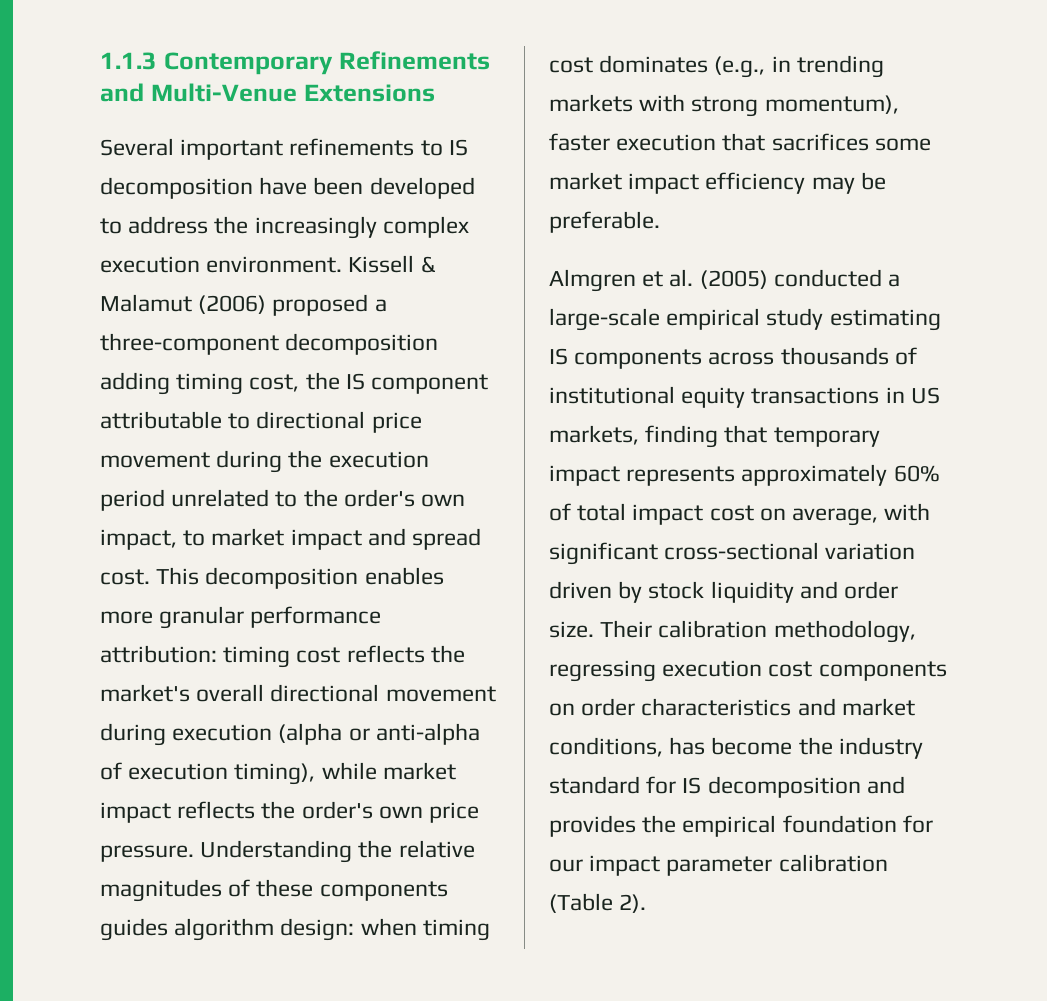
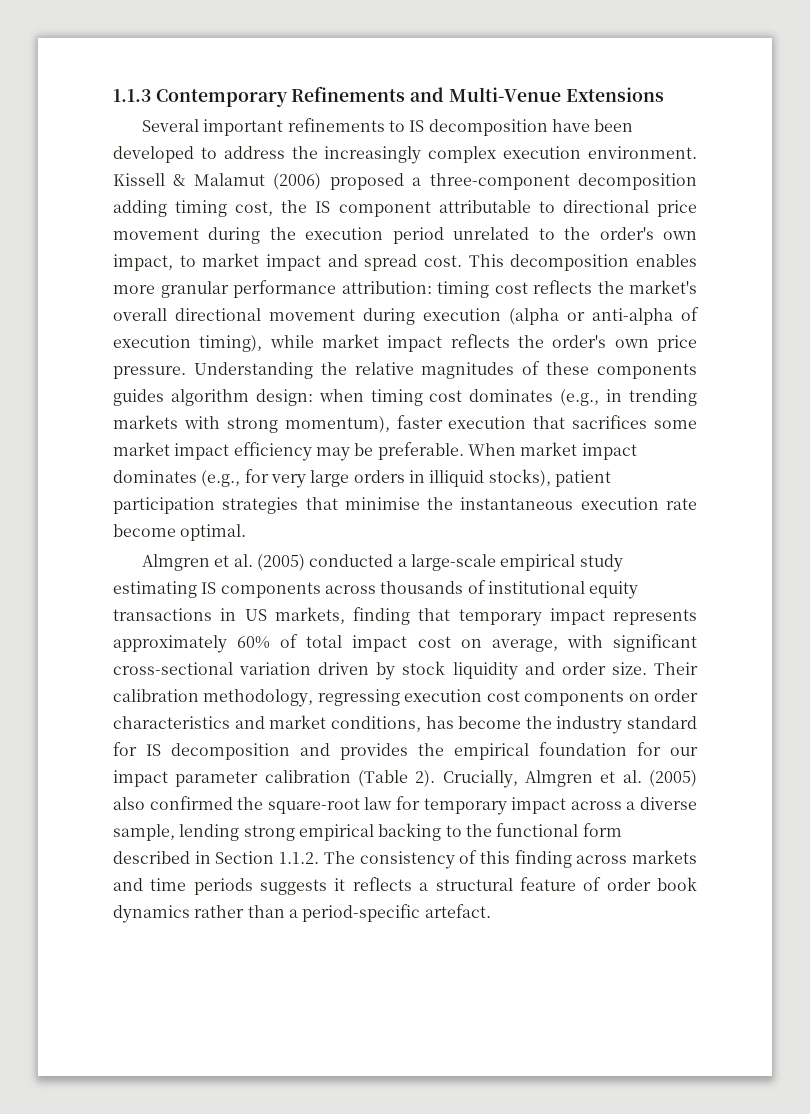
+ When market impact dominates (e.g., for very large orders in illiquid stocks), patient participation strategies that minimise the instantaneous execution rate become optimal.
+ Crucially, Almgren et al. (2005) also confirmed the square-root law for temporary impact across a diverse sample, lending strong empirical backing to the functional form described in Section 1.1.2. The consistency of this finding across markets and time periods suggests it reflects a structural feature of order book dynamics rather than a period-specific artefact.

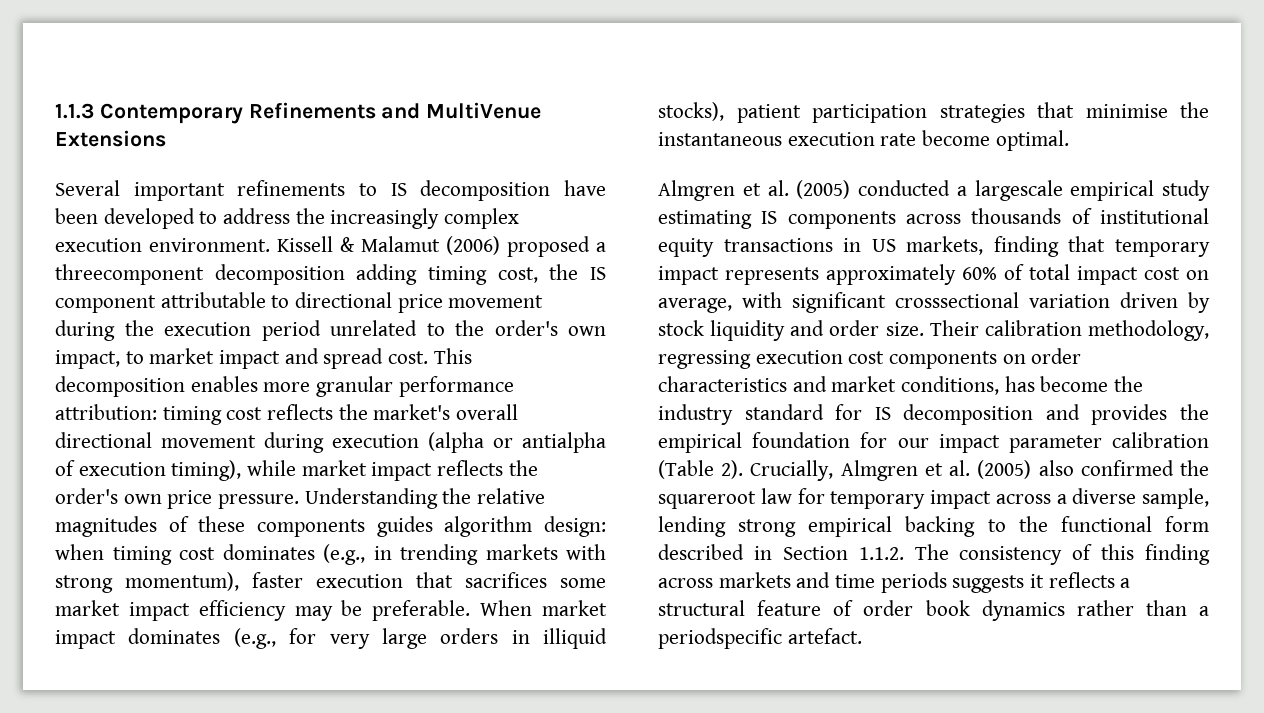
- 1.1.3 Contemporary Refinements and Multi-Venue Extensions
+ 1.1.3 Contemporary Refinements and MultiVenue Extensions
- Kissell & Malamut (2006) proposed a three-component decomposition adding timing cost, the IS component attributable to directional price movement during the execution period unrelated to the order's own impact, to market impact and spread cost.
+ Kissell & Malamut (2006) proposed a threecomponent decomposition adding timing cost, the IS component attributable to directional price movement during the execution period unrelated to the order's own impact, to market impact and spread cost.
- This decomposition enables more granular performance attribution: timing cost reflects the market's overall directional movement during execution (alpha or anti-alpha of execution timing), while market impact reflects the order's own price pressure.
+ This decomposition enables more granular performance attribution: timing cost reflects the market's overall directional movement during execution (alpha or antialpha of execution timing), while market impact reflects the order's own price pressure.
- Almgren et al. (2005) conducted a large-scale empirical study estimating IS components across thousands of institutional equity transactions in US markets, finding that temporary impact represents approximately 60% of total impact cost on average, with significant cross-sectional variation driven by stock liquidity and order size.
+ Almgren et al. (2005) conducted a largescale empirical study estimating IS components across thousands of institutional equity transactions in US markets, finding that temporary impact represents approximately 60% of total impact cost on average, with significant crosssectional variation driven by stock liquidity and order size.
- Crucially, Almgren et al. (2005) also confirmed the square-root law for temporary impact across a diverse sample, lending strong empirical backing to the functional form described in Section 1.1.2. The consistency of this finding across markets and time periods suggests it reflects a structural feature of order book dynamics rather than a period-specific artefact.
+ Crucially, Almgren et al. (2005) also confirmed the squareroot law for temporary impact across a diverse sample, lending strong empirical backing to the functional form described in Section 1.1.2. The consistency of this finding across markets and time periods suggests it reflects a structural feature of order book dynamics rather than a periodspecific artefact.

